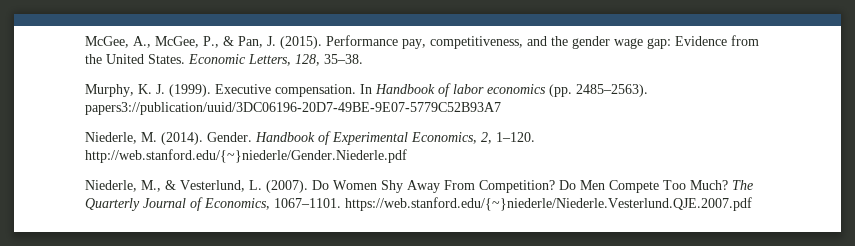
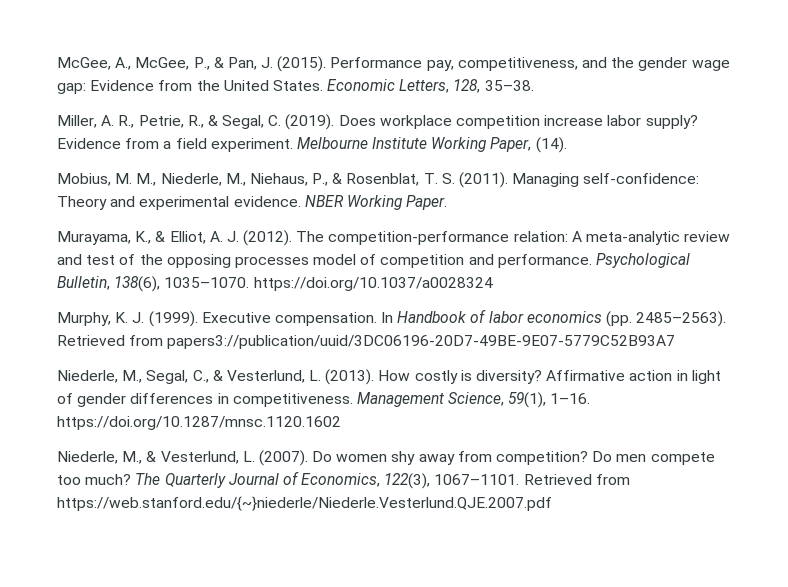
+ Miller, A. R., Petrie, R., & Segal, C. (2019). Does workplace competition increase labor supply? Evidence from a field experiment. Melbourne Institute Working Paper, (14).
+ Mobius, M. M., Niederle, M., Niehaus, P., & Rosenblat, T. S. (2011). Managing self-confidence: Theory and experimental evidence. NBER Working Paper.
+ Murayama, K., & Elliot, A. J. (2012). The competition-performance relation: A meta-analytic review and test of the opposing processes model of competition and performance. Psychological Bulletin, 138(6), 1035–1070. https://doi.org/10.1037/a0028324
- In Handbook of labor economics (pp. 2485–2563). papers3://publication/uuid/3DC06196-20D7-49BE-9E07-5779C52B93A7
+ In Handbook of labor economics (pp. 2485–2563). Retrieved from papers3://publication/uuid/3DC06196-20D7-49BE-9E07-5779C52B93A7
- Niederle, M. (2014). Gender. Handbook of Experimental Economics, 2, 1–120. http://web.stanford.edu/{~}niederle/Gender.Niederle.pdf
+ Niederle, M., Segal, C., & Vesterlund, L. (2013). How costly is diversity? Affirmative action in light of gender differences in competitiveness. Management Science, 59(1), 1–16. https://doi.org/10.1287/mnsc.1120.1602
- Do Women Shy Away From Competition? Do Men Compete Too Much?
+ Do women shy away from competition? Do men compete too much?
- The Quarterly Journal of Economics, 1067–1101. https://web.stanford.edu/{~}niederle/Niederle.Vesterlund.QJE.2007.pdf
+ The Quarterly Journal of Economics, 122(3), 1067–1101. Retrieved from https://web.stanford.edu/{~}niederle/Niederle.Vesterlund.QJE.2007.pdf

